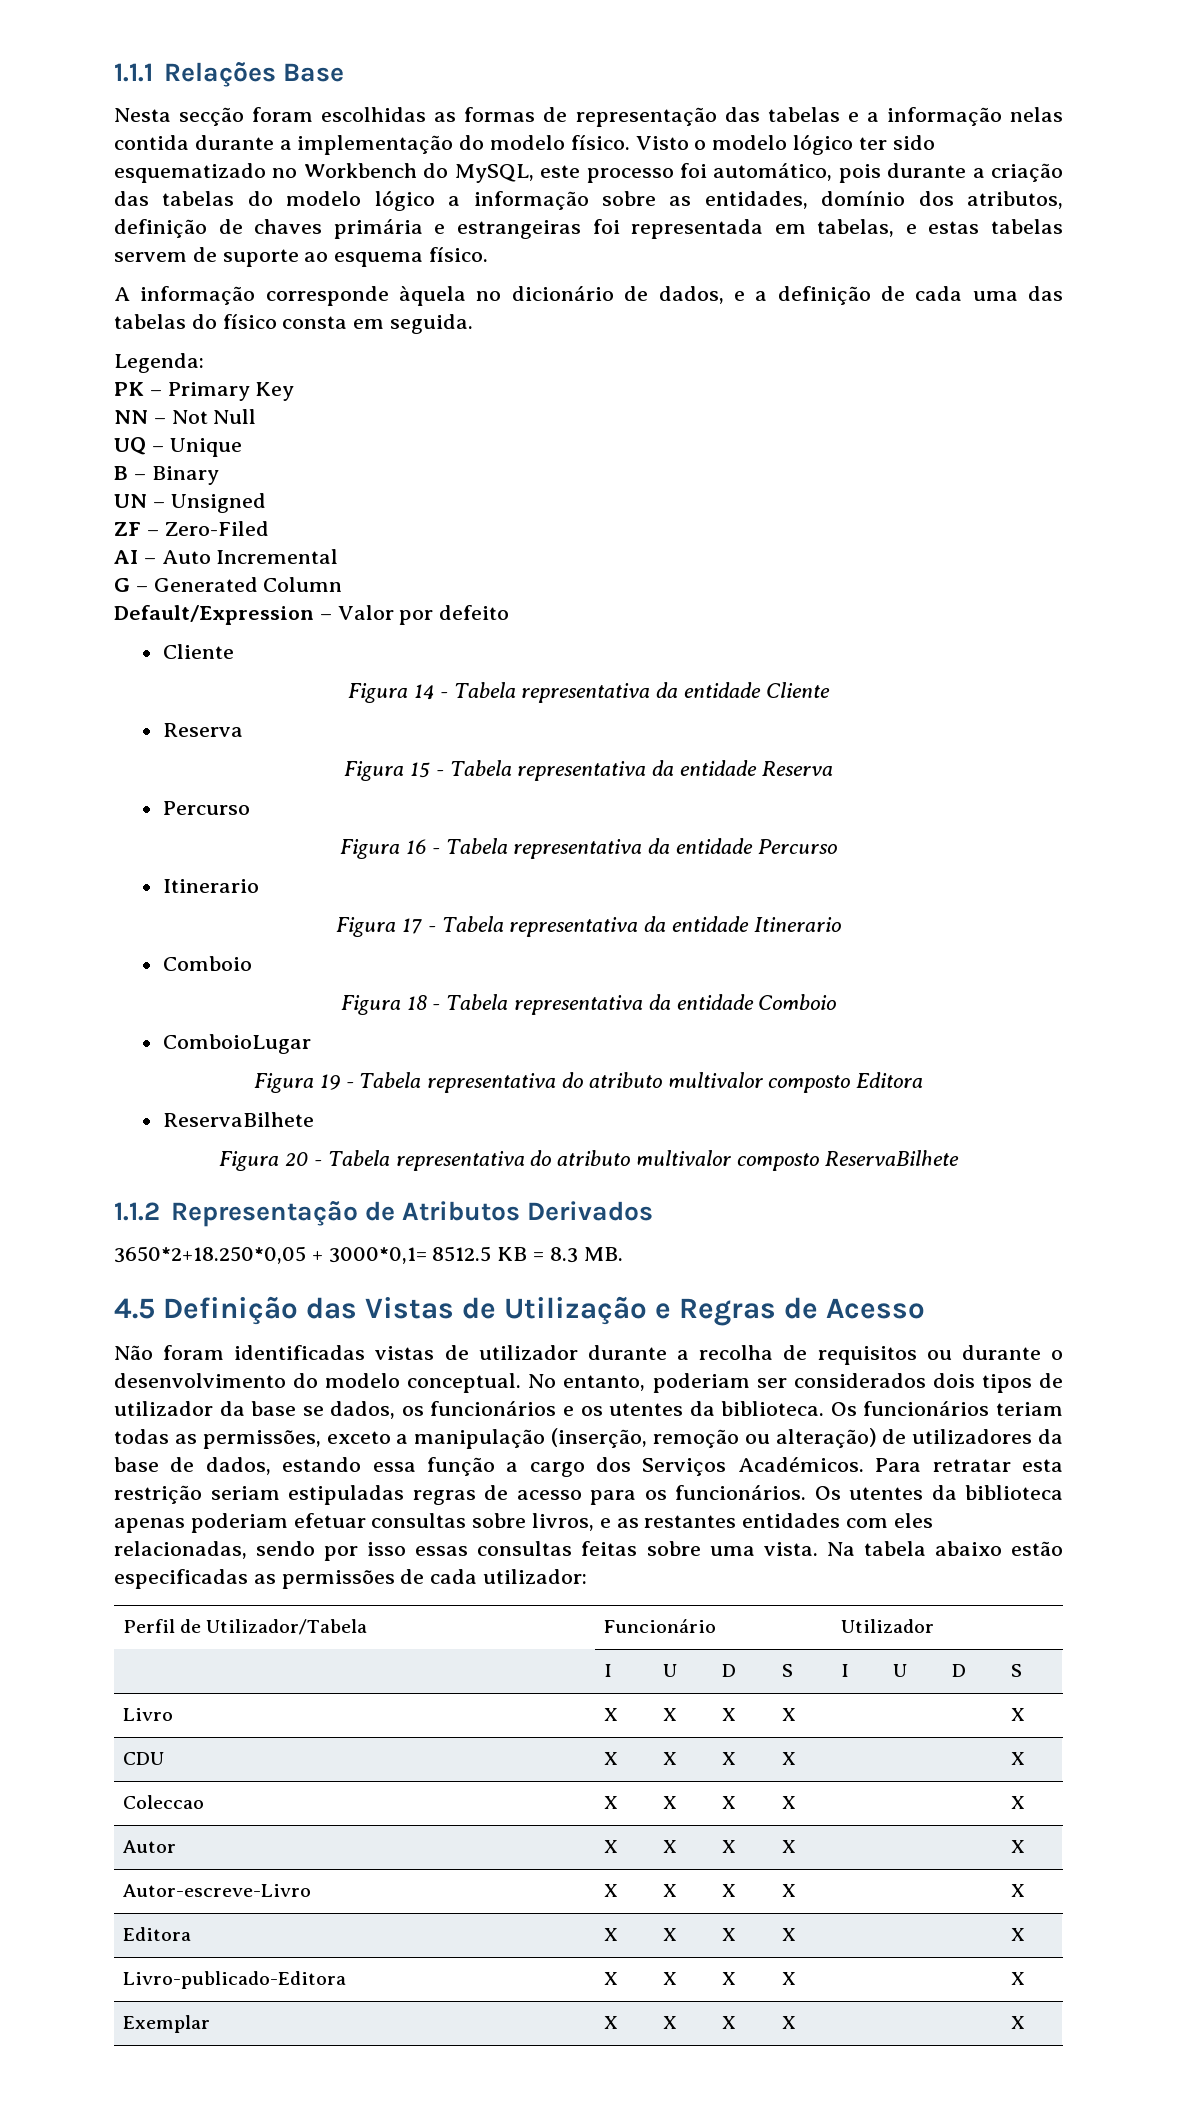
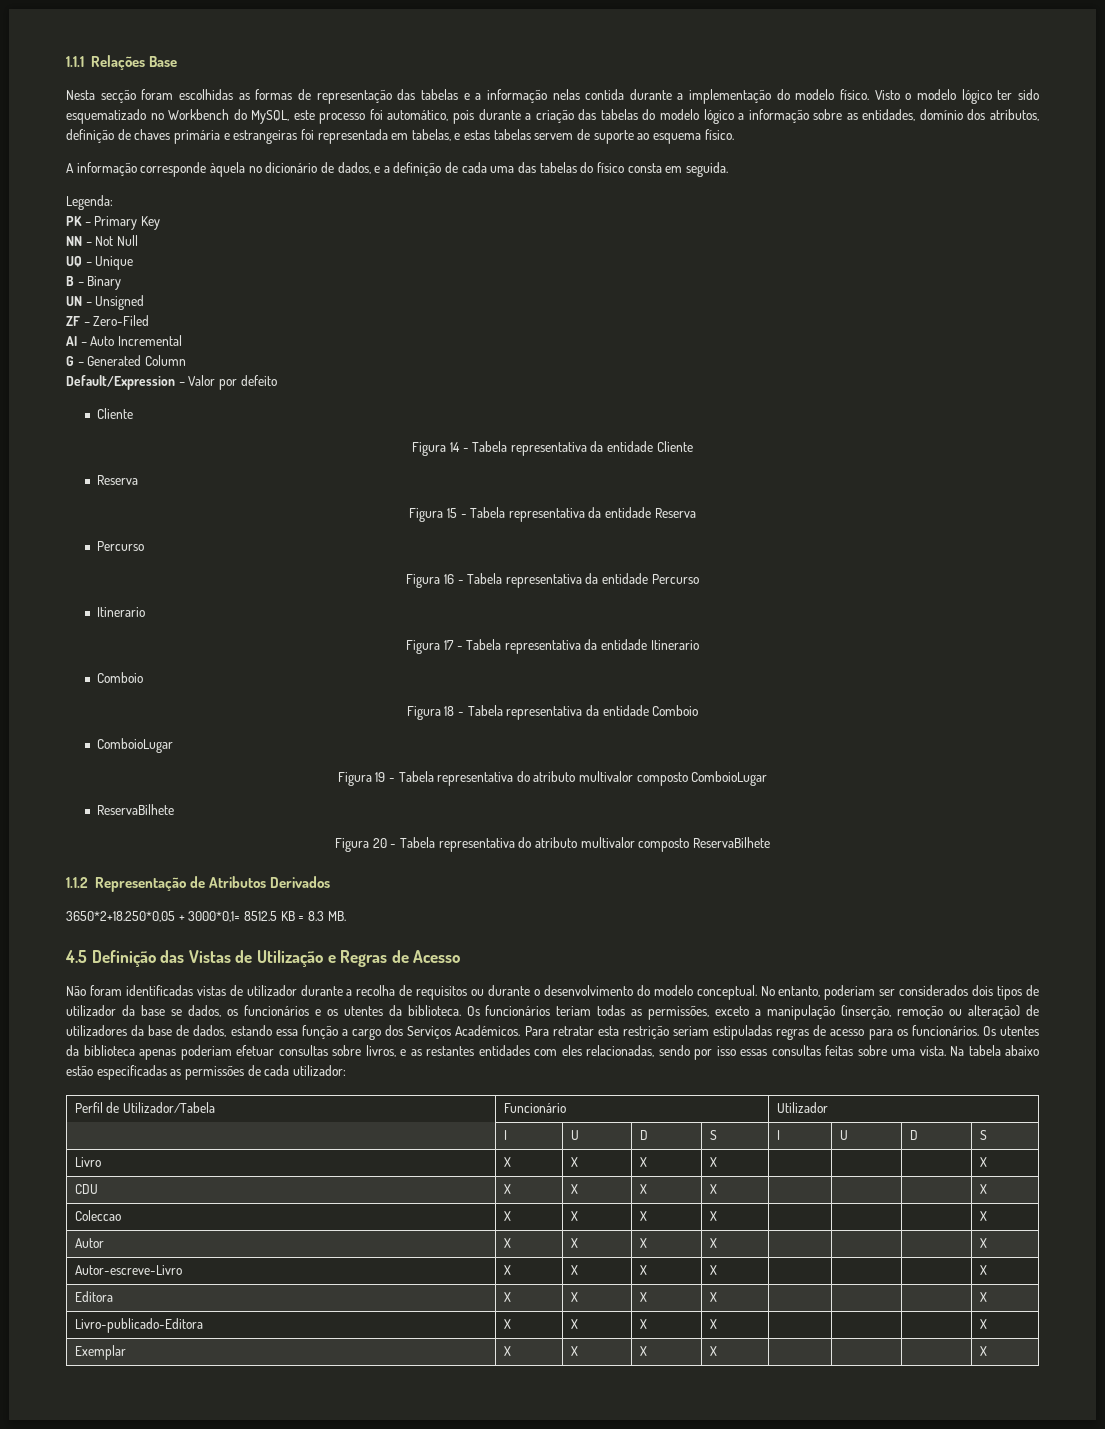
- Figura 19 - Tabela representativa do atributo multivalor composto Editora
+ Figura 19 - Tabela representativa do atributo multivalor composto ComboioLugar

